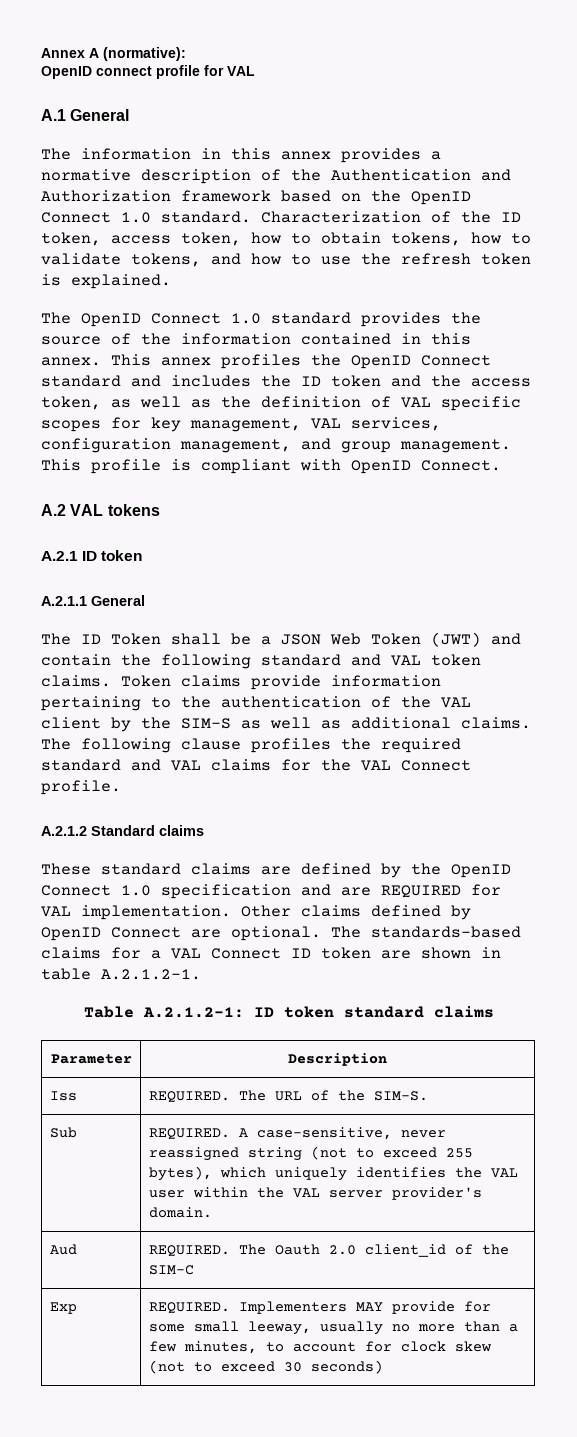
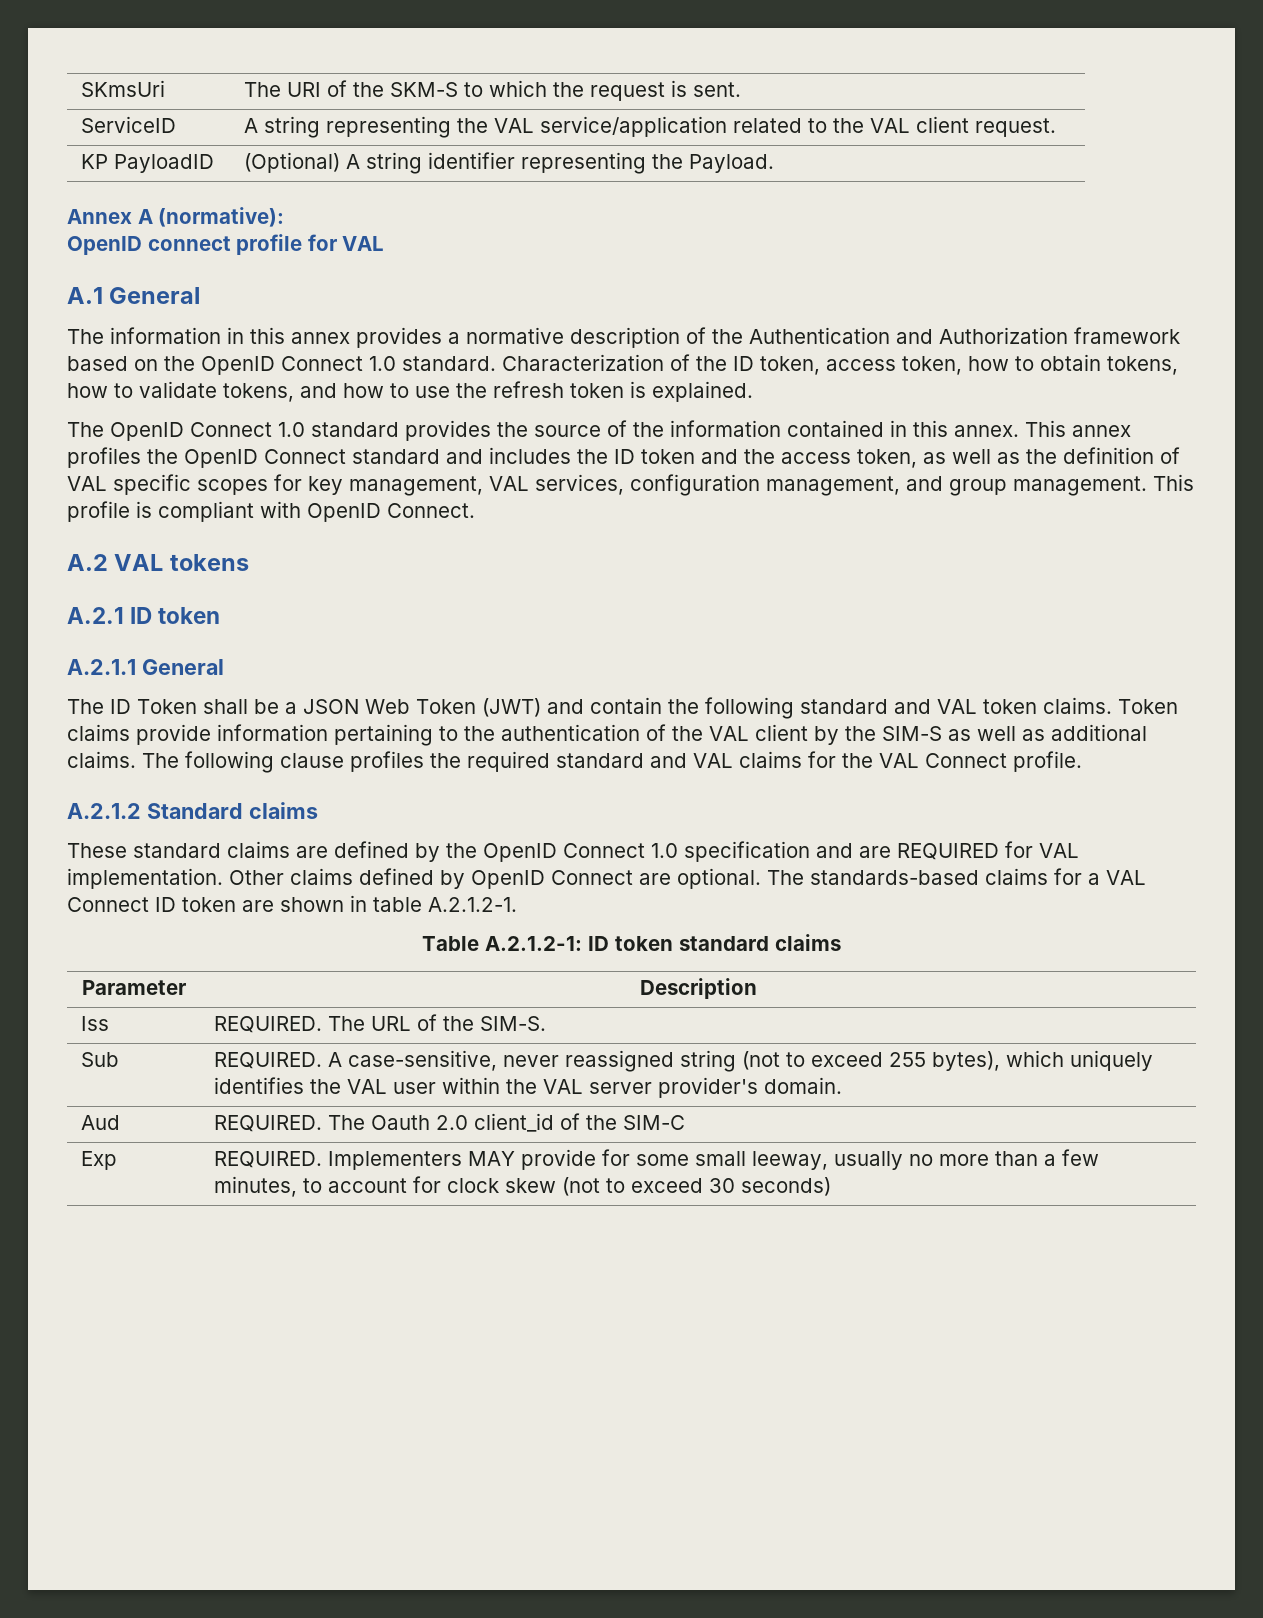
+ SKmsUri | The URI of the SKM-S to which the request is sent.
+ ServiceID | A string representing the VAL service/application related to the VAL client request.
+ KP PayloadID | (Optional) A string identifier representing the Payload.

